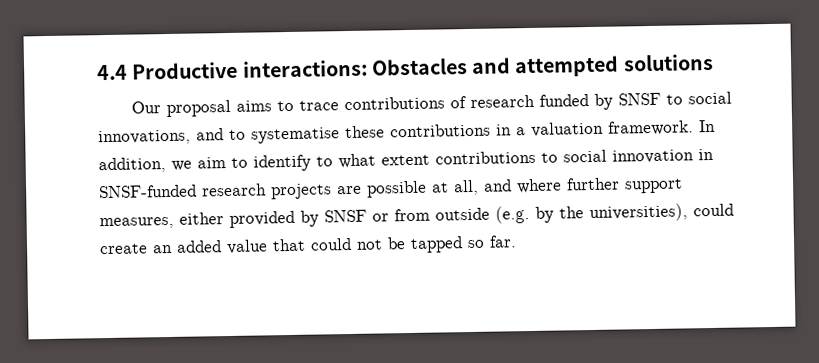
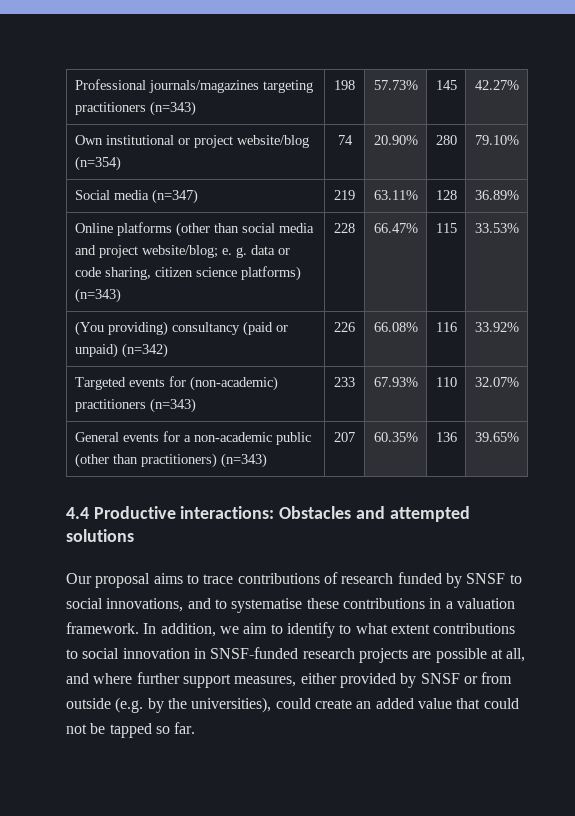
+ Professional journals/magazines targeting practitioners (n=343) | 198 | 57.73% | 145 | 42.27%
+ Own institutional or project website/blog (n=354) | 74 | 20.90% | 280 | 79.10%
+ Social media (n=347) | 219 | 63.11% | 128 | 36.89%
+ Online platforms (other than social media and project website/blog; e. g. data or code sharing, citizen science platforms) (n=343) | 228 | 66.47% | 115 | 33.53%
+ (You providing) consultancy (paid or unpaid) (n=342) | 226 | 66.08% | 116 | 33.92%
+ Targeted events for (non-academic) practitioners (n=343) | 233 | 67.93% | 110 | 32.07%
+ General events for a non-academic public (other than practitioners) (n=343) | 207 | 60.35% | 136 | 39.65%

